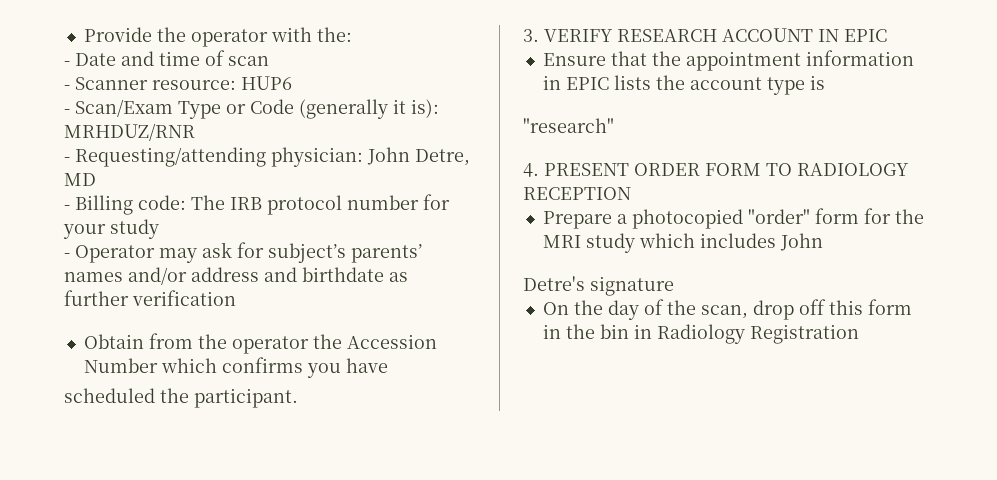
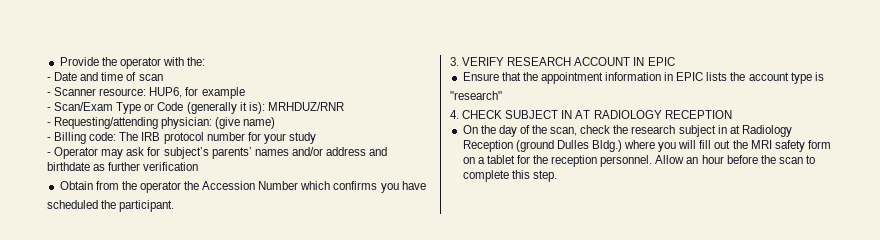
- - Scanner resource: HUP6
+ - Scanner resource: HUP6, for example
- - Requesting/attending physician: John Detre, MD
+ - Requesting/attending physician: (give name)
- 4. PRESENT ORDER FORM TO RADIOLOGY RECEPTION
- Prepare a photocopied "order" form for the MRI study which includes John
- Detre's signature
+ 4. CHECK SUBJECT IN AT RADIOLOGY RECEPTION
- On the day of the scan, drop off this form in the bin in Radiology Registration
+ On the day of the scan, check the research subject in at Radiology Reception (ground Dulles Bldg.) where you will fill out the MRI safety form on a tablet for the reception personnel. Allow an hour before the scan to complete this step.

